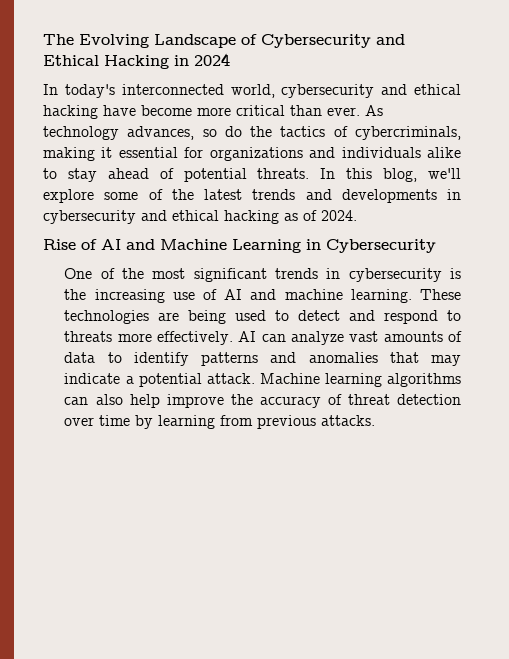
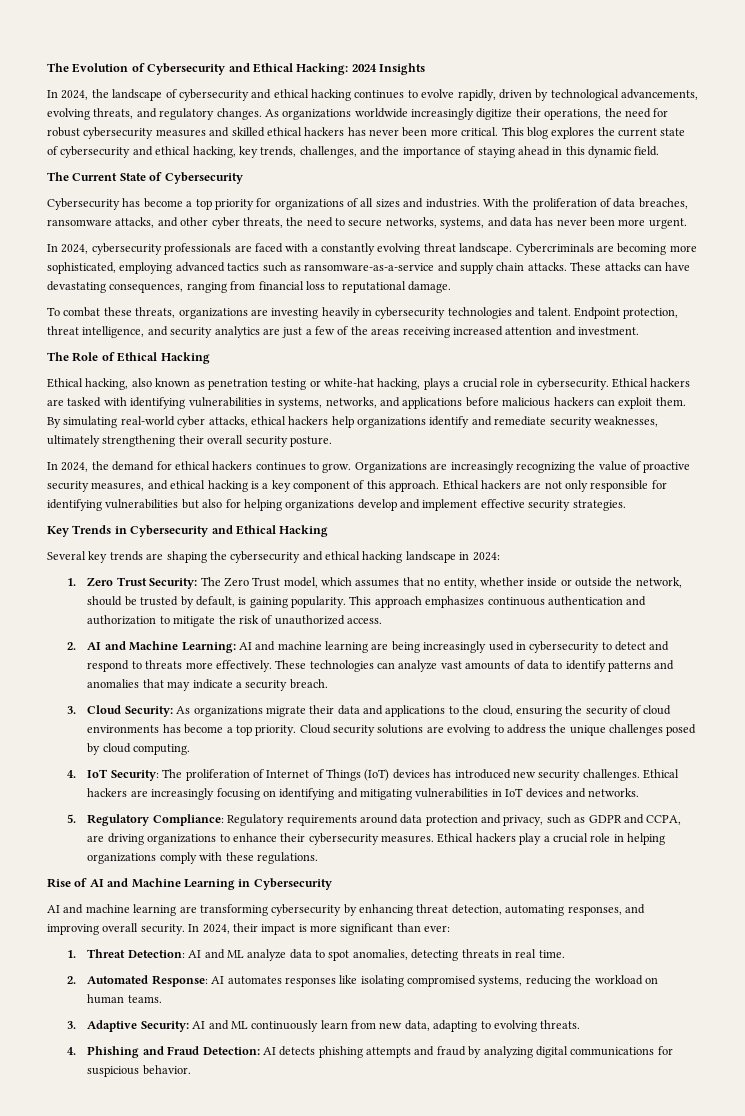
- The Evolving Landscape of Cybersecurity and Ethical Hacking in 2024
- In today's interconnected world, cybersecurity and ethical hacking have become more critical than ever. As technology advances, so do the tactics of cybercriminals, making it essential for organizations and individuals alike to stay ahead of potential threats. In this blog, we'll explore some of the latest trends and developments in cybersecurity and ethical hacking as of 2024.
- Rise of AI and Machine Learning in Cybersecurity
- One of the most significant trends in cybersecurity is the increasing use of AI and machine learning. These technologies are being used to detect and respond to threats more effectively.
+ The Evolution of Cybersecurity and Ethical Hacking: 2024 Insights
+ In 2024, the landscape of cybersecurity and ethical hacking continues to evolve rapidly, driven by technological advancements, evolving threats, and regulatory changes. As organizations worldwide increasingly digitize their operations, the need for robust cybersecurity measures and skilled ethical hackers has never been more critical. This blog explores the current state of cybersecurity and ethical hacking, key trends, challenges, and the importance of staying ahead in this dynamic field.
+ The Current State of Cybersecurity
+ Cybersecurity has become a top priority for organizations of all sizes and industries. With the proliferation of data breaches, ransomware attacks, and other cyber threats, the need to secure networks, systems, and data has never been more urgent.
+ In 2024, cybersecurity professionals are faced with a constantly evolving threat landscape. Cybercriminals are becoming more sophisticated, employing advanced tactics such as ransomware-as-a-service and supply chain attacks. These attacks can have devastating consequences, ranging from financial loss to reputational damage.
+ To combat these threats, organizations are investing heavily in cybersecurity technologies and talent. Endpoint protection, threat intelligence, and security analytics are just a few of the areas receiving increased attention and investment.
+ The Role of Ethical Hacking
+ Ethical hacking, also known as penetration testing or white-hat hacking, plays a crucial role in cybersecurity. Ethical hackers are tasked with identifying vulnerabilities in systems, networks, and applications before malicious hackers can exploit them. By simulating real-world cyber attacks, ethical hackers help organizations identify and remediate security weaknesses, ultimately strengthening their overall security posture.
+ In 2024, the demand for ethical hackers continues to grow. Organizations are increasingly recognizing the value of proactive security measures, and ethical hacking is a key component of this approach. Ethical hackers are not only responsible for identifying vulnerabilities but also for helping organizations develop and implement effective security strategies.
+ Key Trends in Cybersecurity and Ethical Hacking
+ Several key trends are shaping the cybersecurity and ethical hacking landscape in 2024:
+ 1. Zero Trust Security: The Zero Trust model, which assumes that no entity, whether inside or outside the network, should be trusted by default, is gaining popularity. This approach emphasizes continuous authentication and authorization to mitigate the risk of unauthorized access.
+ 2. AI and Machine Learning: AI and machine learning are being increasingly used in cybersecurity to detect and respond to threats more effectively.
- AI can analyze vast amounts of data to identify patterns and anomalies that may indicate a potential attack. Machine learning algorithms can also help improve the accuracy of threat detection over time by learning from previous attacks.
+ These technologies can analyze vast amounts of data to identify patterns and anomalies that may indicate a security breach.
+ 3. Cloud Security: As organizations migrate their data and applications to the cloud, ensuring the security of cloud environments has become a top priority. Cloud security solutions are evolving to address the unique challenges posed by cloud computing.
+ 4. IoT Security: The proliferation of Internet of Things (IoT) devices has introduced new security challenges. Ethical hackers are increasingly focusing on identifying and mitigating vulnerabilities in IoT devices and networks.
+ 5. Regulatory Compliance: Regulatory requirements around data protection and privacy, such as GDPR and CCPA, are driving organizations to enhance their cybersecurity measures. Ethical hackers play a crucial role in helping organizations comply with these regulations.
+ Rise of AI and Machine Learning in Cybersecurity
+ AI and machine learning are transforming cybersecurity by enhancing threat detection, automating responses, and improving overall security. In 2024, their impact is more significant than ever:
+ 1. Threat Detection: AI and ML analyze data to spot anomalies, detecting threats in real time.
+ 2. Automated Response: AI automates responses like isolating compromised systems, reducing the workload on human teams.
+ 3. Adaptive Security: AI and ML continuously learn from new data, adapting to evolving threats.
+ 4. Phishing and Fraud Detection: AI detects phishing attempts and fraud by analyzing digital communications for suspicious behavior.

